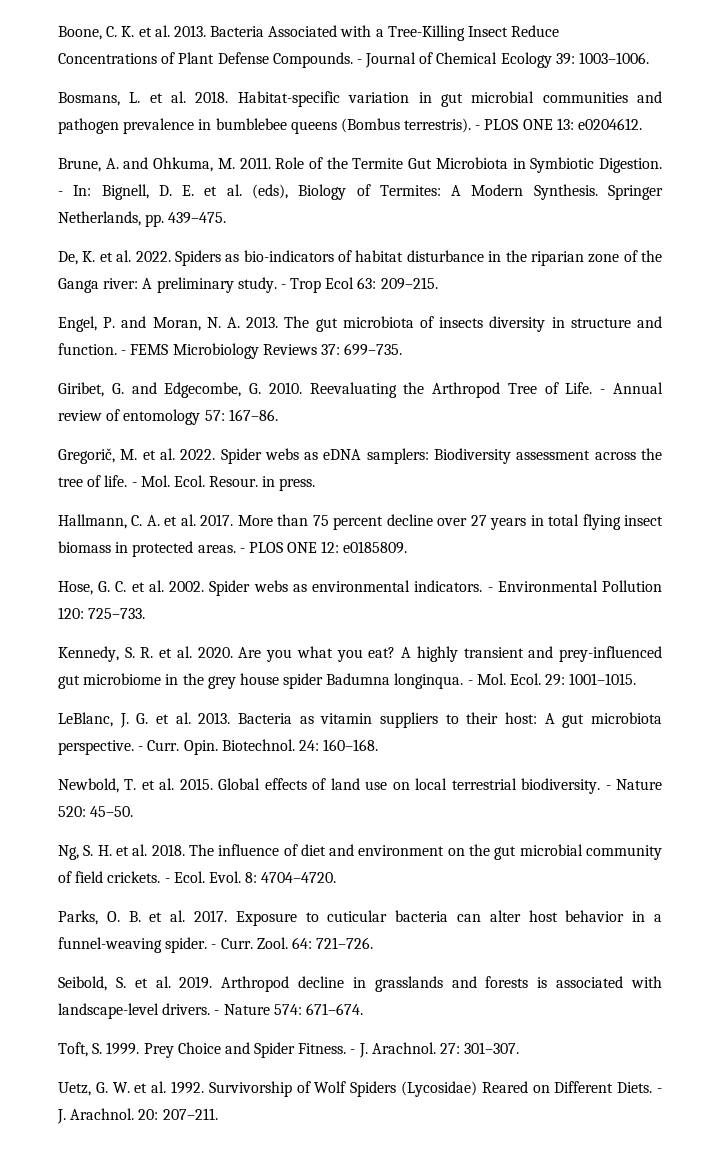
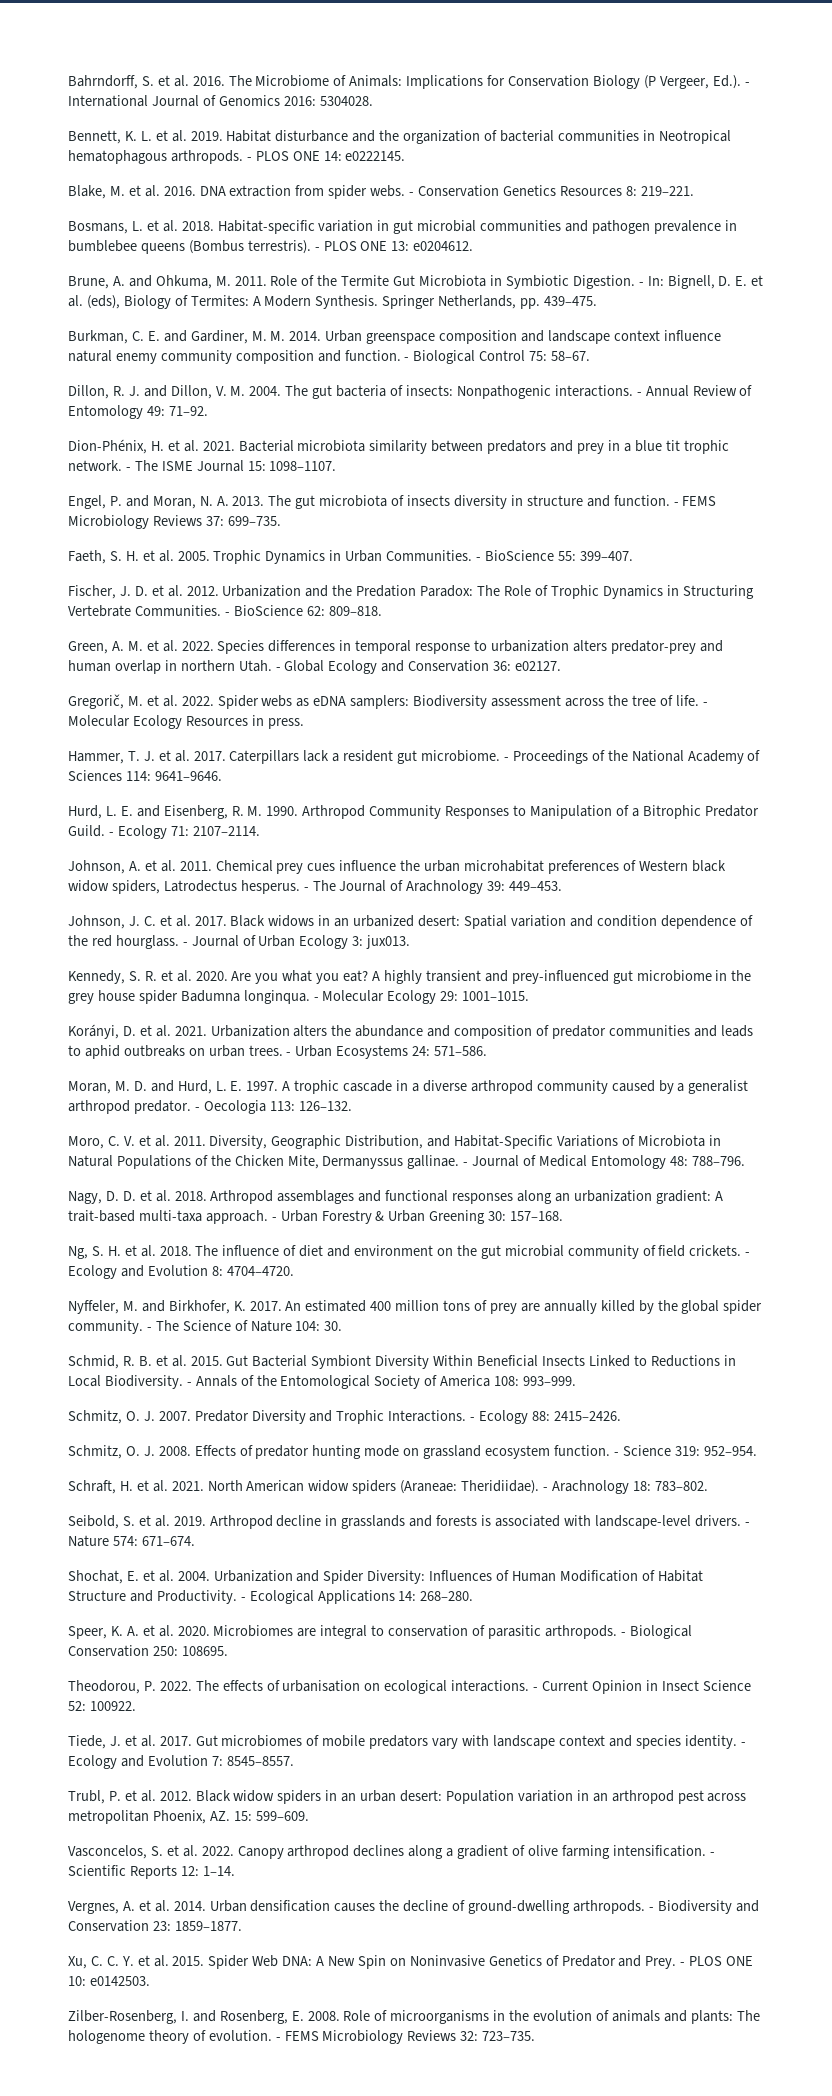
- Boone, C. K. et al. 2013. Bacteria Associated with a Tree-Killing Insect Reduce Concentrations of Plant Defense Compounds. - Journal of Chemical Ecology 39: 1003–1006.
+ Bahrndorff, S. et al. 2016. The Microbiome of Animals: Implications for Conservation Biology (P Vergeer, Ed.). - International Journal of Genomics 2016: 5304028.
+ Bennett, K. L. et al. 2019. Habitat disturbance and the organization of bacterial communities in Neotropical hematophagous arthropods. - PLOS ONE 14: e0222145.
+ Blake, M. et al. 2016. DNA extraction from spider webs. - Conservation Genetics Resources 8: 219–221.
- De, K. et al. 2022. Spiders as bio-indicators of habitat disturbance in the riparian zone of the Ganga river: A preliminary study. - Trop Ecol 63: 209–215.
+ Burkman, C. E. and Gardiner, M. M. 2014. Urban greenspace composition and landscape context influence natural enemy community composition and function. - Biological Control 75: 58–67.
+ Dillon, R. J. and Dillon, V. M. 2004. The gut bacteria of insects: Nonpathogenic interactions. - Annual Review of Entomology 49: 71–92.
+ Dion-Phénix, H. et al. 2021. Bacterial microbiota similarity between predators and prey in a blue tit trophic network. - The ISME Journal 15: 1098–1107.
- Giribet, G. and Edgecombe, G. 2010. Reevaluating the Arthropod Tree of Life. - Annual review of entomology 57: 167–86.
+ Faeth, S. H. et al. 2005. Trophic Dynamics in Urban Communities. - BioScience 55: 399–407.
+ Fischer, J. D. et al. 2012. Urbanization and the Predation Paradox: The Role of Trophic Dynamics in Structuring Vertebrate Communities. - BioScience 62: 809–818.
+ Green, A. M. et al. 2022. Species differences in temporal response to urbanization alters predator-prey and human overlap in northern Utah. - Global Ecology and Conservation 36: e02127.
- - Mol. Ecol. Resour. in press.
+ - Molecular Ecology Resources in press.
- Hallmann, C. A. et al. 2017. More than 75 percent decline over 27 years in total flying insect biomass in protected areas. - PLOS ONE 12: e0185809.
- Hose, G. C. et al. 2002. Spider webs as environmental indicators. - Environmental Pollution 120: 725–733.
+ Hammer, T. J. et al. 2017. Caterpillars lack a resident gut microbiome. - Proceedings of the National Academy of Sciences 114: 9641–9646.
+ Hurd, L. E. and Eisenberg, R. M. 1990. Arthropod Community Responses to Manipulation of a Bitrophic Predator Guild. - Ecology 71: 2107–2114.
+ Johnson, A. et al. 2011. Chemical prey cues influence the urban microhabitat preferences of Western black widow spiders, Latrodectus hesperus. - The Journal of Arachnology 39: 449–453.
+ Johnson, J. C. et al. 2017. Black widows in an urbanized desert: Spatial variation and condition dependence of the red hourglass. - Journal of Urban Ecology 3: jux013.
- - Mol. Ecol. 29: 1001–1015.
+ - Molecular Ecology 29: 1001–1015.
- LeBlanc, J. G. et al. 2013. Bacteria as vitamin suppliers to their host: A gut microbiota perspective. - Curr. Opin. Biotechnol. 24: 160–168.
- Newbold, T. et al. 2015. Global effects of land use on local terrestrial biodiversity. - Nature 520: 45–50.
+ Korányi, D. et al. 2021. Urbanization alters the abundance and composition of predator communities and leads to aphid outbreaks on urban trees. - Urban Ecosystems 24: 571–586.
+ Moran, M. D. and Hurd, L. E. 1997. A trophic cascade in a diverse arthropod community caused by a generalist arthropod predator. - Oecologia 113: 126–132.
+ Moro, C. V. et al. 2011. Diversity, Geographic Distribution, and Habitat-Specific Variations of Microbiota in Natural Populations of the Chicken Mite, Dermanyssus gallinae. - Journal of Medical Entomology 48: 788–796.
+ Nagy, D. D. et al. 2018. Arthropod assemblages and functional responses along an urbanization gradient: A trait-based multi-taxa approach. - Urban Forestry & Urban Greening 30: 157–168.
- - Ecol. Evol. 8: 4704–4720.
+ - Ecology and Evolution 8: 4704–4720.
- Parks, O. B. et al. 2017. Exposure to cuticular bacteria can alter host behavior in a funnel-weaving spider. - Curr. Zool. 64: 721–726.
+ Nyffeler, M. and Birkhofer, K. 2017. An estimated 400 million tons of prey are annually killed by the global spider community. - The Science of Nature 104: 30.
+ Schmid, R. B. et al. 2015. Gut Bacterial Symbiont Diversity Within Beneficial Insects Linked to Reductions in Local Biodiversity. - Annals of the Entomological Society of America 108: 993–999.
+ Schmitz, O. J. 2007. Predator Diversity and Trophic Interactions. - Ecology 88: 2415–2426.
+ Schmitz, O. J. 2008. Effects of predator hunting mode on grassland ecosystem function. - Science 319: 952–954.
+ Schraft, H. et al. 2021. North American widow spiders (Araneae: Theridiidae). - Arachnology 18: 783–802.
- Toft, S. 1999. Prey Choice and Spider Fitness. - J. Arachnol. 27: 301–307.
- Uetz, G. W. et al. 1992. Survivorship of Wolf Spiders (Lycosidae) Reared on Different Diets. - J. Arachnol. 20: 207–211.
+ Shochat, E. et al. 2004. Urbanization and Spider Diversity: Influences of Human Modification of Habitat Structure and Productivity. - Ecological Applications 14: 268–280.
+ Speer, K. A. et al. 2020. Microbiomes are integral to conservation of parasitic arthropods. - Biological Conservation 250: 108695.
+ Theodorou, P. 2022. The effects of urbanisation on ecological interactions. - Current Opinion in Insect Science 52: 100922.
+ Tiede, J. et al. 2017. Gut microbiomes of mobile predators vary with landscape context and species identity. - Ecology and Evolution 7: 8545–8557.
+ Trubl, P. et al. 2012. Black widow spiders in an urban desert: Population variation in an arthropod pest across metropolitan Phoenix, AZ. 15: 599–609.
+ Vasconcelos, S. et al. 2022. Canopy arthropod declines along a gradient of olive farming intensification. - Scientific Reports 12: 1–14.
+ Vergnes, A. et al. 2014. Urban densification causes the decline of ground-dwelling arthropods. - Biodiversity and Conservation 23: 1859–1877.
+ Xu, C. C. Y. et al. 2015. Spider Web DNA: A New Spin on Noninvasive Genetics of Predator and Prey. - PLOS ONE 10: e0142503.
+ Zilber-Rosenberg, I. and Rosenberg, E. 2008. Role of microorganisms in the evolution of animals and plants: The hologenome theory of evolution. - FEMS Microbiology Reviews 32: 723–735.

